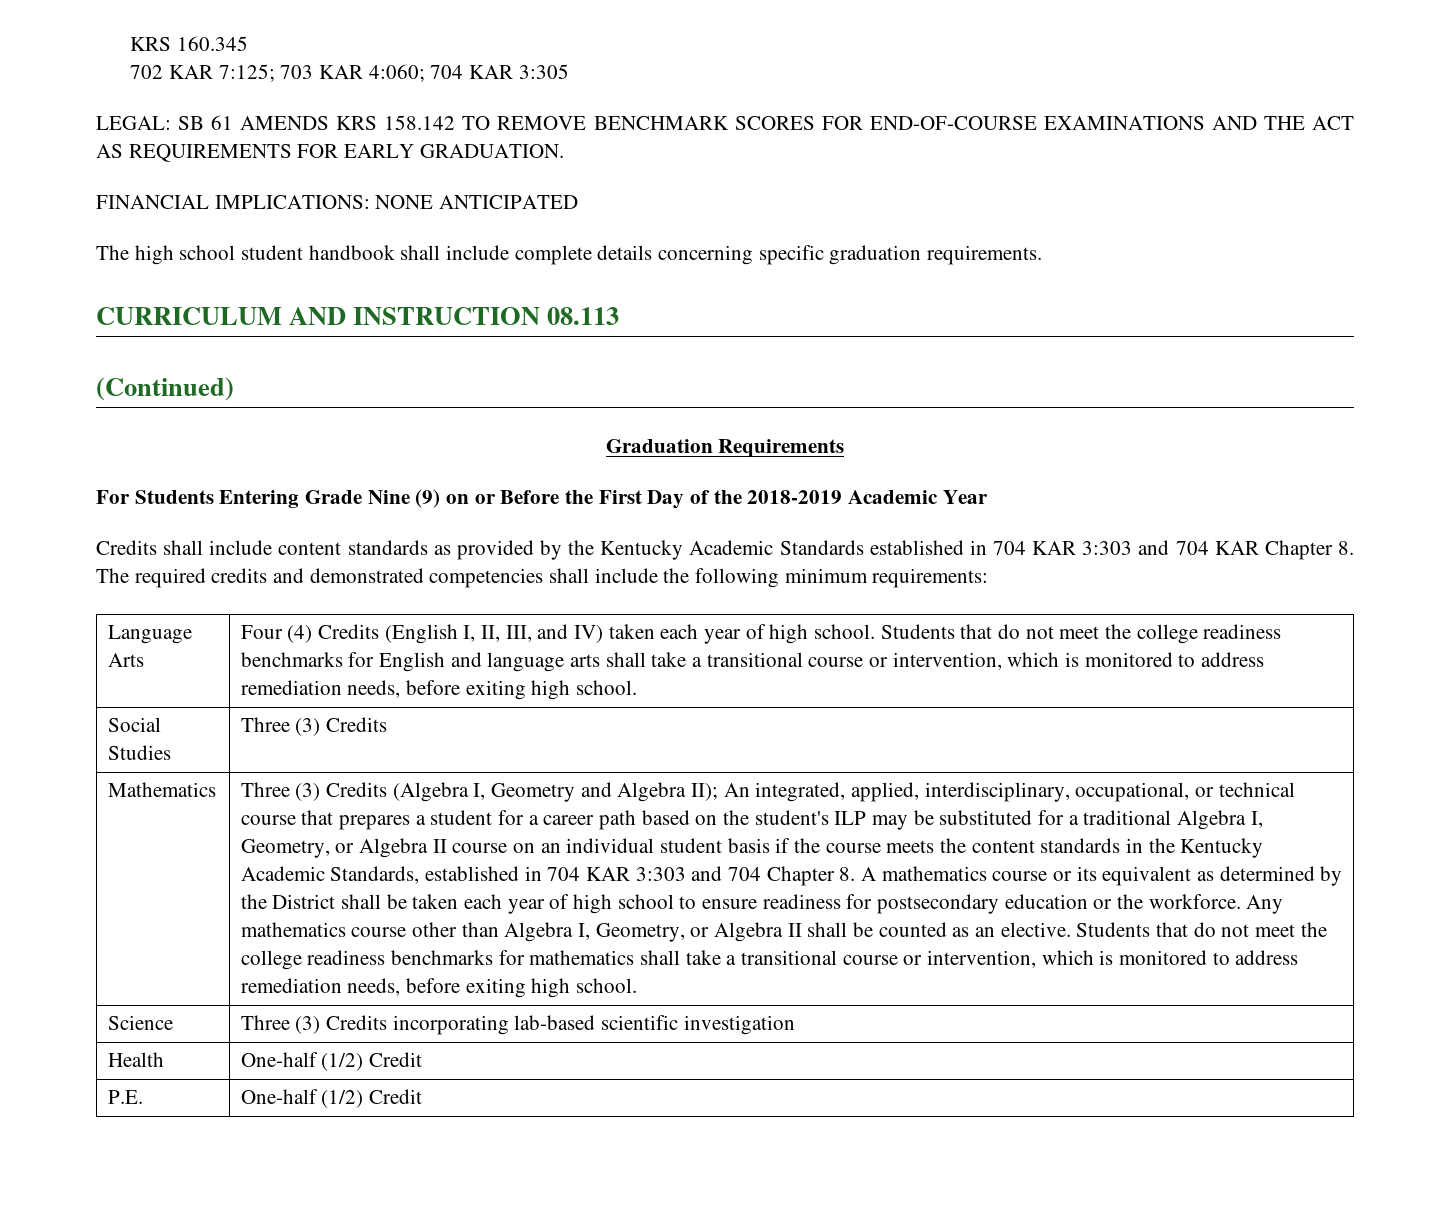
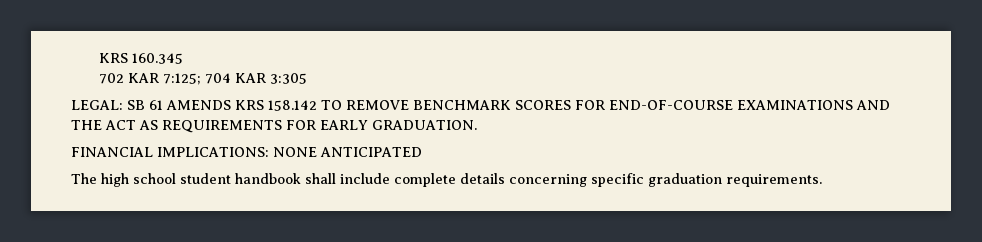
- 702 KAR 7:125; 703 KAR 4:060; 704 KAR 3:305
+ 702 KAR 7:125; 704 KAR 3:305
- CURRICULUM AND INSTRUCTION 08.113
- (Continued)
- Graduation Requirements
- For Students Entering Grade Nine (9) on or Before the First Day of the 2018-2019 Academic Year
- Credits shall include content standards as provided by the Kentucky Academic Standards established in 704 KAR 3:303 and 704 KAR Chapter 8. The required credits and demonstrated competencies shall include the following minimum requirements:
- Language Arts | Four (4) Credits (English I, II, III, and IV) taken each year of high school. Students that do not meet the college readiness benchmarks for English and language arts shall take a transitional course or intervention, which is monitored to address remediation needs, before exiting high school.
- Social Studies | Three (3) Credits
- Mathematics | Three (3) Credits (Algebra I, Geometry and Algebra II); An integrated, applied, interdisciplinary, occupational, or technical course that prepares a student for a career path based on the student's ILP may be substituted for a traditional Algebra I, Geometry, or Algebra II course on an individual student basis if the course meets the content standards in the Kentucky Academic Standards, established in 704 KAR 3:303 and 704 Chapter 8. A mathematics course or its equivalent as determined by the District shall be taken each year of high school to ensure readiness for postsecondary education or the workforce. Any mathematics course other than Algebra I, Geometry, or Algebra II shall be counted as an elective. Students that do not meet the college readiness benchmarks for mathematics shall take a transitional course or intervention, which is monitored to address remediation needs, before exiting high school.
- Science | Three (3) Credits incorporating lab-based scientific investigation
- Health | One-half (1/2) Credit
- P.E. | One-half (1/2) Credit

